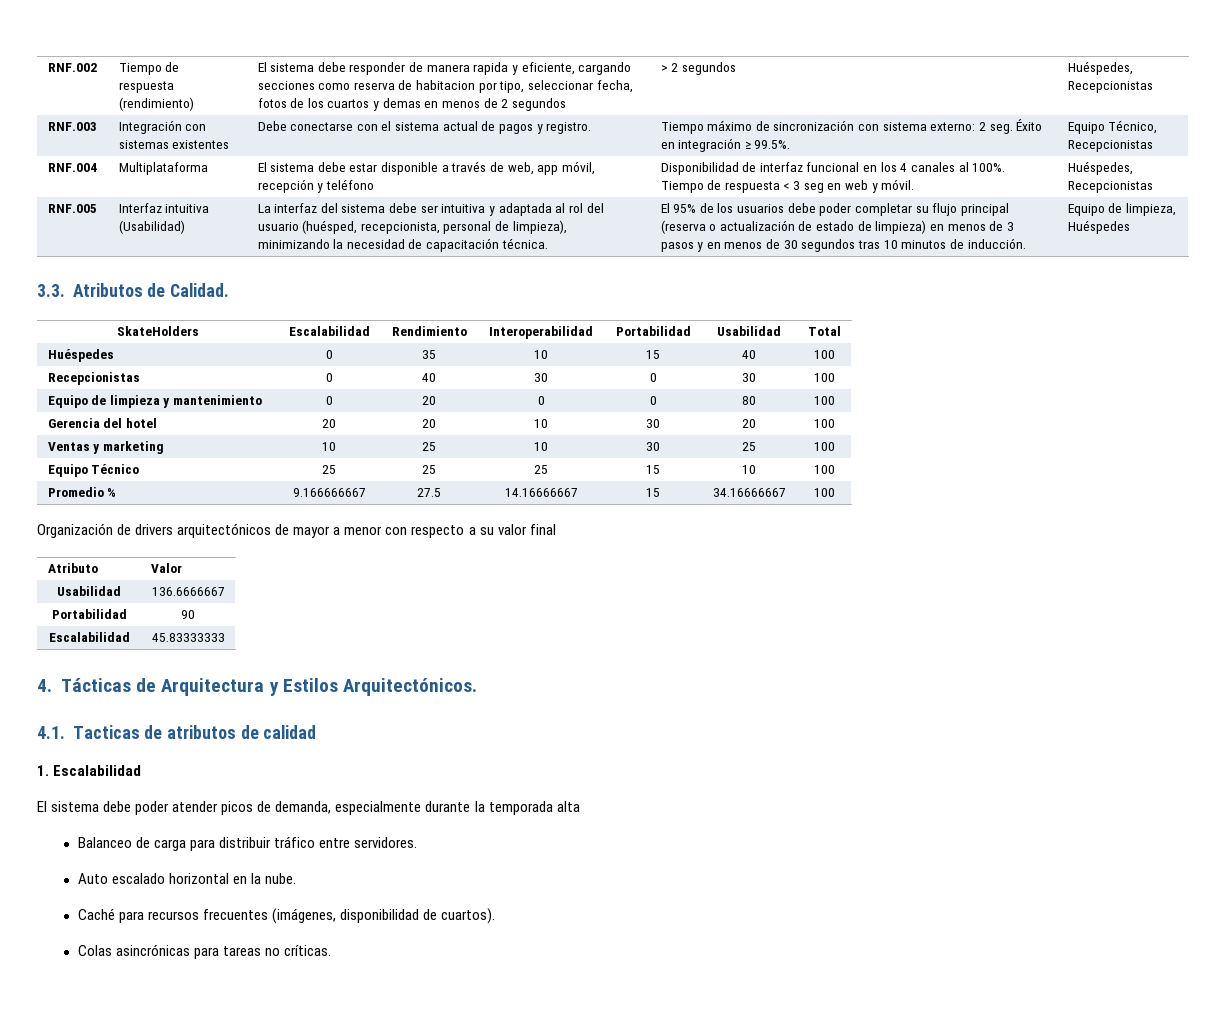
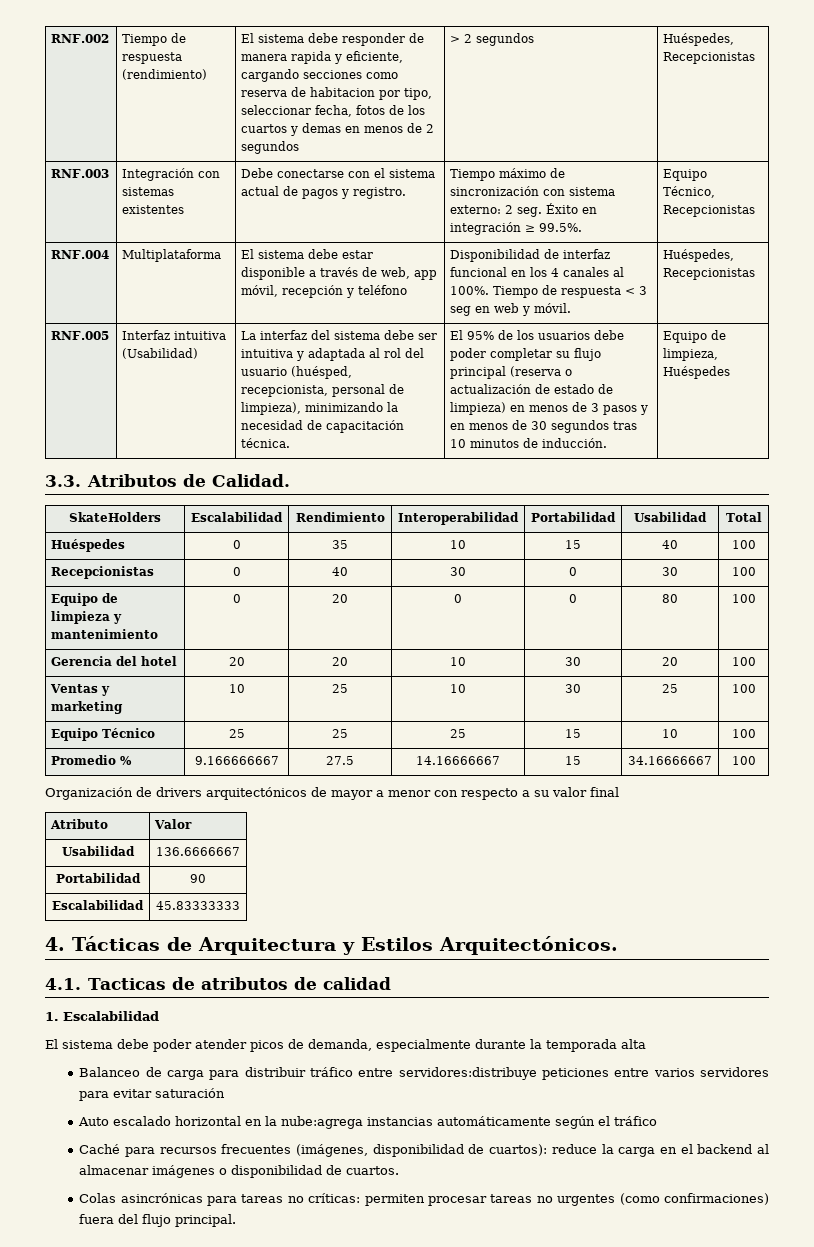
- Balanceo de carga para distribuir tráfico entre servidores.
+ Balanceo de carga para distribuir tráfico entre servidores:distribuye peticiones entre varios servidores para evitar saturación
- Auto escalado horizontal en la nube.
+ Auto escalado horizontal en la nube:agrega instancias automáticamente según el tráfico
- Caché para recursos frecuentes (imágenes, disponibilidad de cuartos).
+ Caché para recursos frecuentes (imágenes, disponibilidad de cuartos): reduce la carga en el backend al almacenar imágenes o disponibilidad de cuartos.
- Colas asincrónicas para tareas no críticas.
+ Colas asincrónicas para tareas no críticas: permiten procesar tareas no urgentes (como confirmaciones) fuera del flujo principal.

